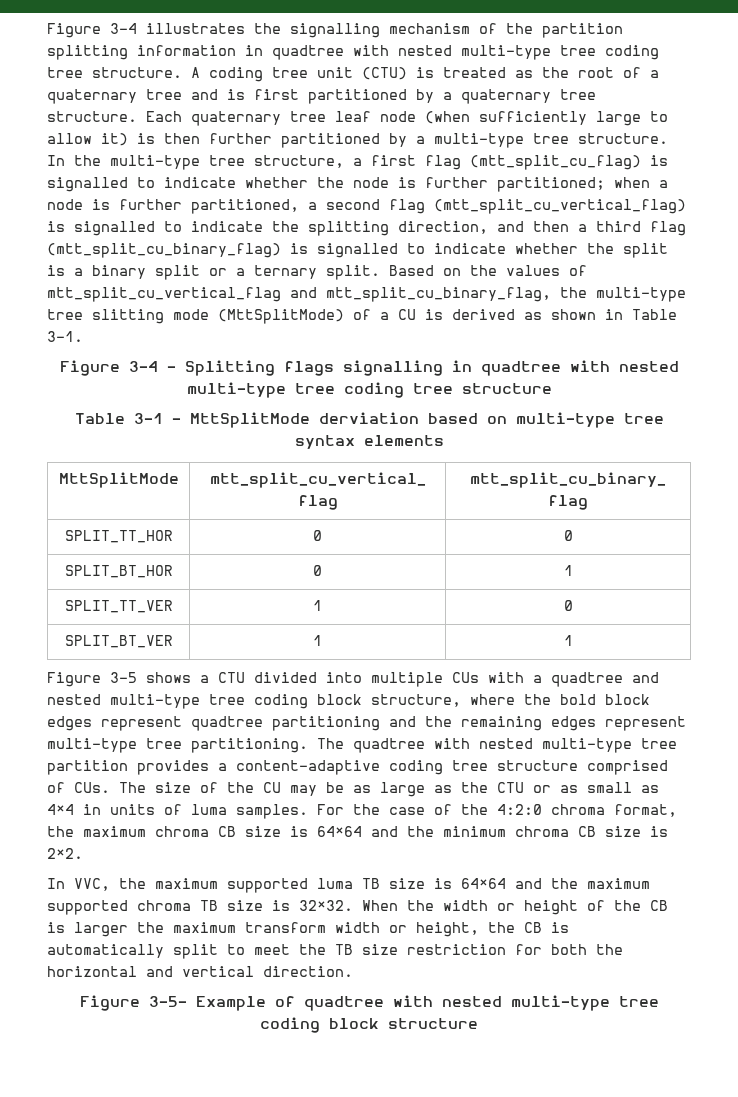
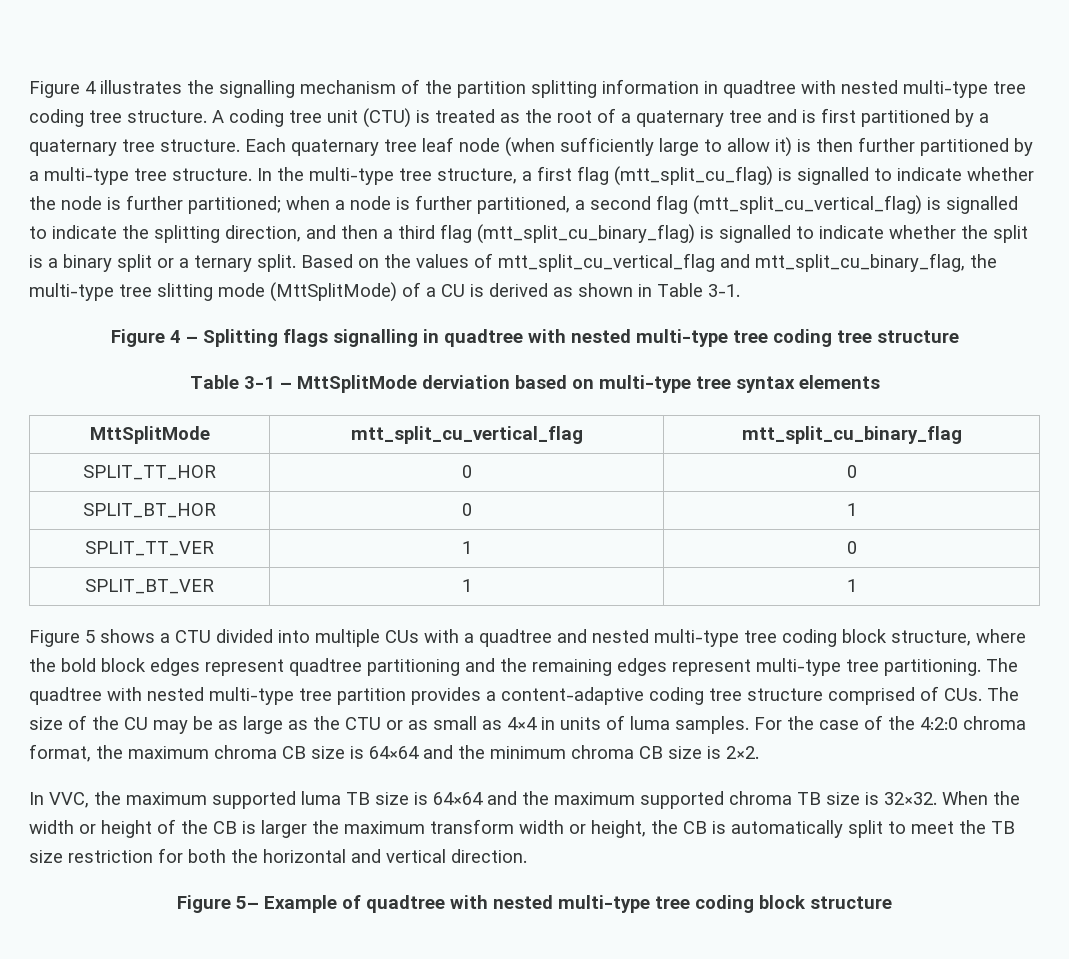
- Figure 3-4 illustrates the signalling mechanism of the partition splitting information in quadtree with nested multi-type tree coding tree structure.
+ Figure 4 illustrates the signalling mechanism of the partition splitting information in quadtree with nested multi-type tree coding tree structure.
- Figure 3-4 – Splitting flags signalling in quadtree with nested multi-type tree coding tree structure
+ Figure 4 – Splitting flags signalling in quadtree with nested multi-type tree coding tree structure
- Figure 3-5 shows a CTU divided into multiple CUs with a quadtree and nested multi-type tree coding block structure, where the bold block edges represent quadtree partitioning and the remaining edges represent multi-type tree partitioning.
+ Figure 5 shows a CTU divided into multiple CUs with a quadtree and nested multi-type tree coding block structure, where the bold block edges represent quadtree partitioning and the remaining edges represent multi-type tree partitioning.
- Figure 3-5– Example of quadtree with nested multi-type tree coding block structure
+ Figure 5– Example of quadtree with nested multi-type tree coding block structure

